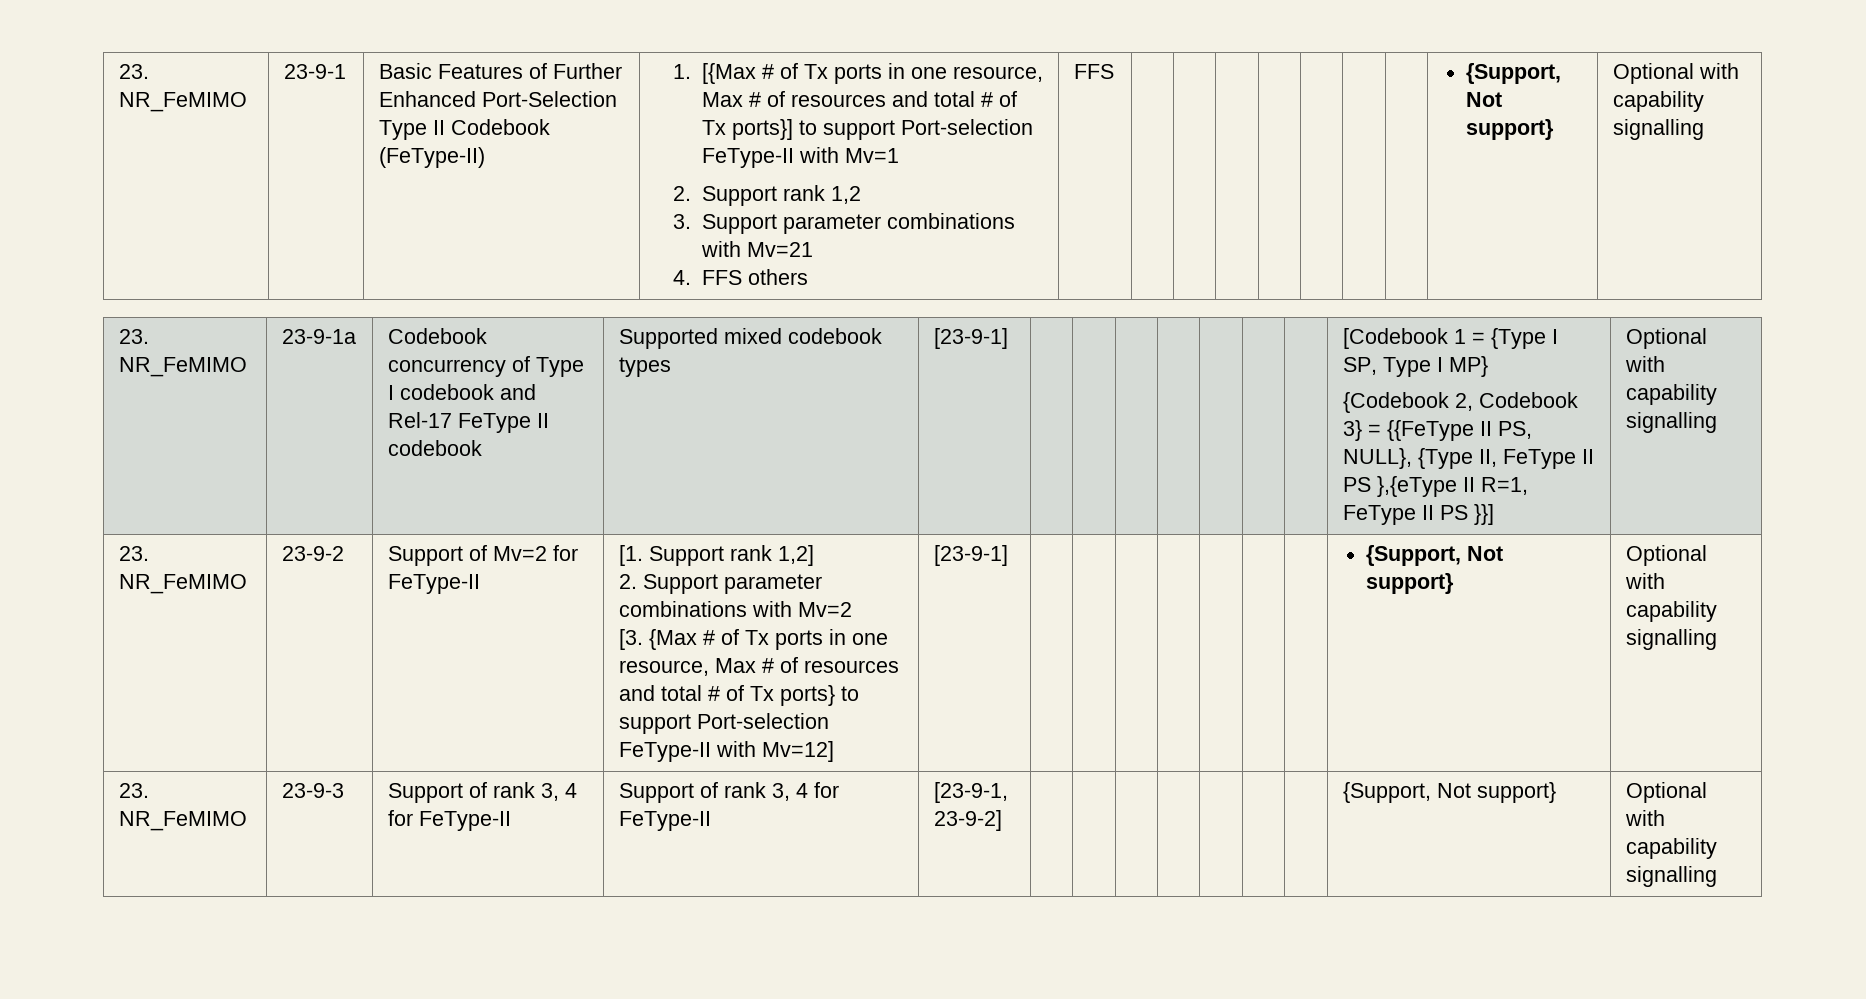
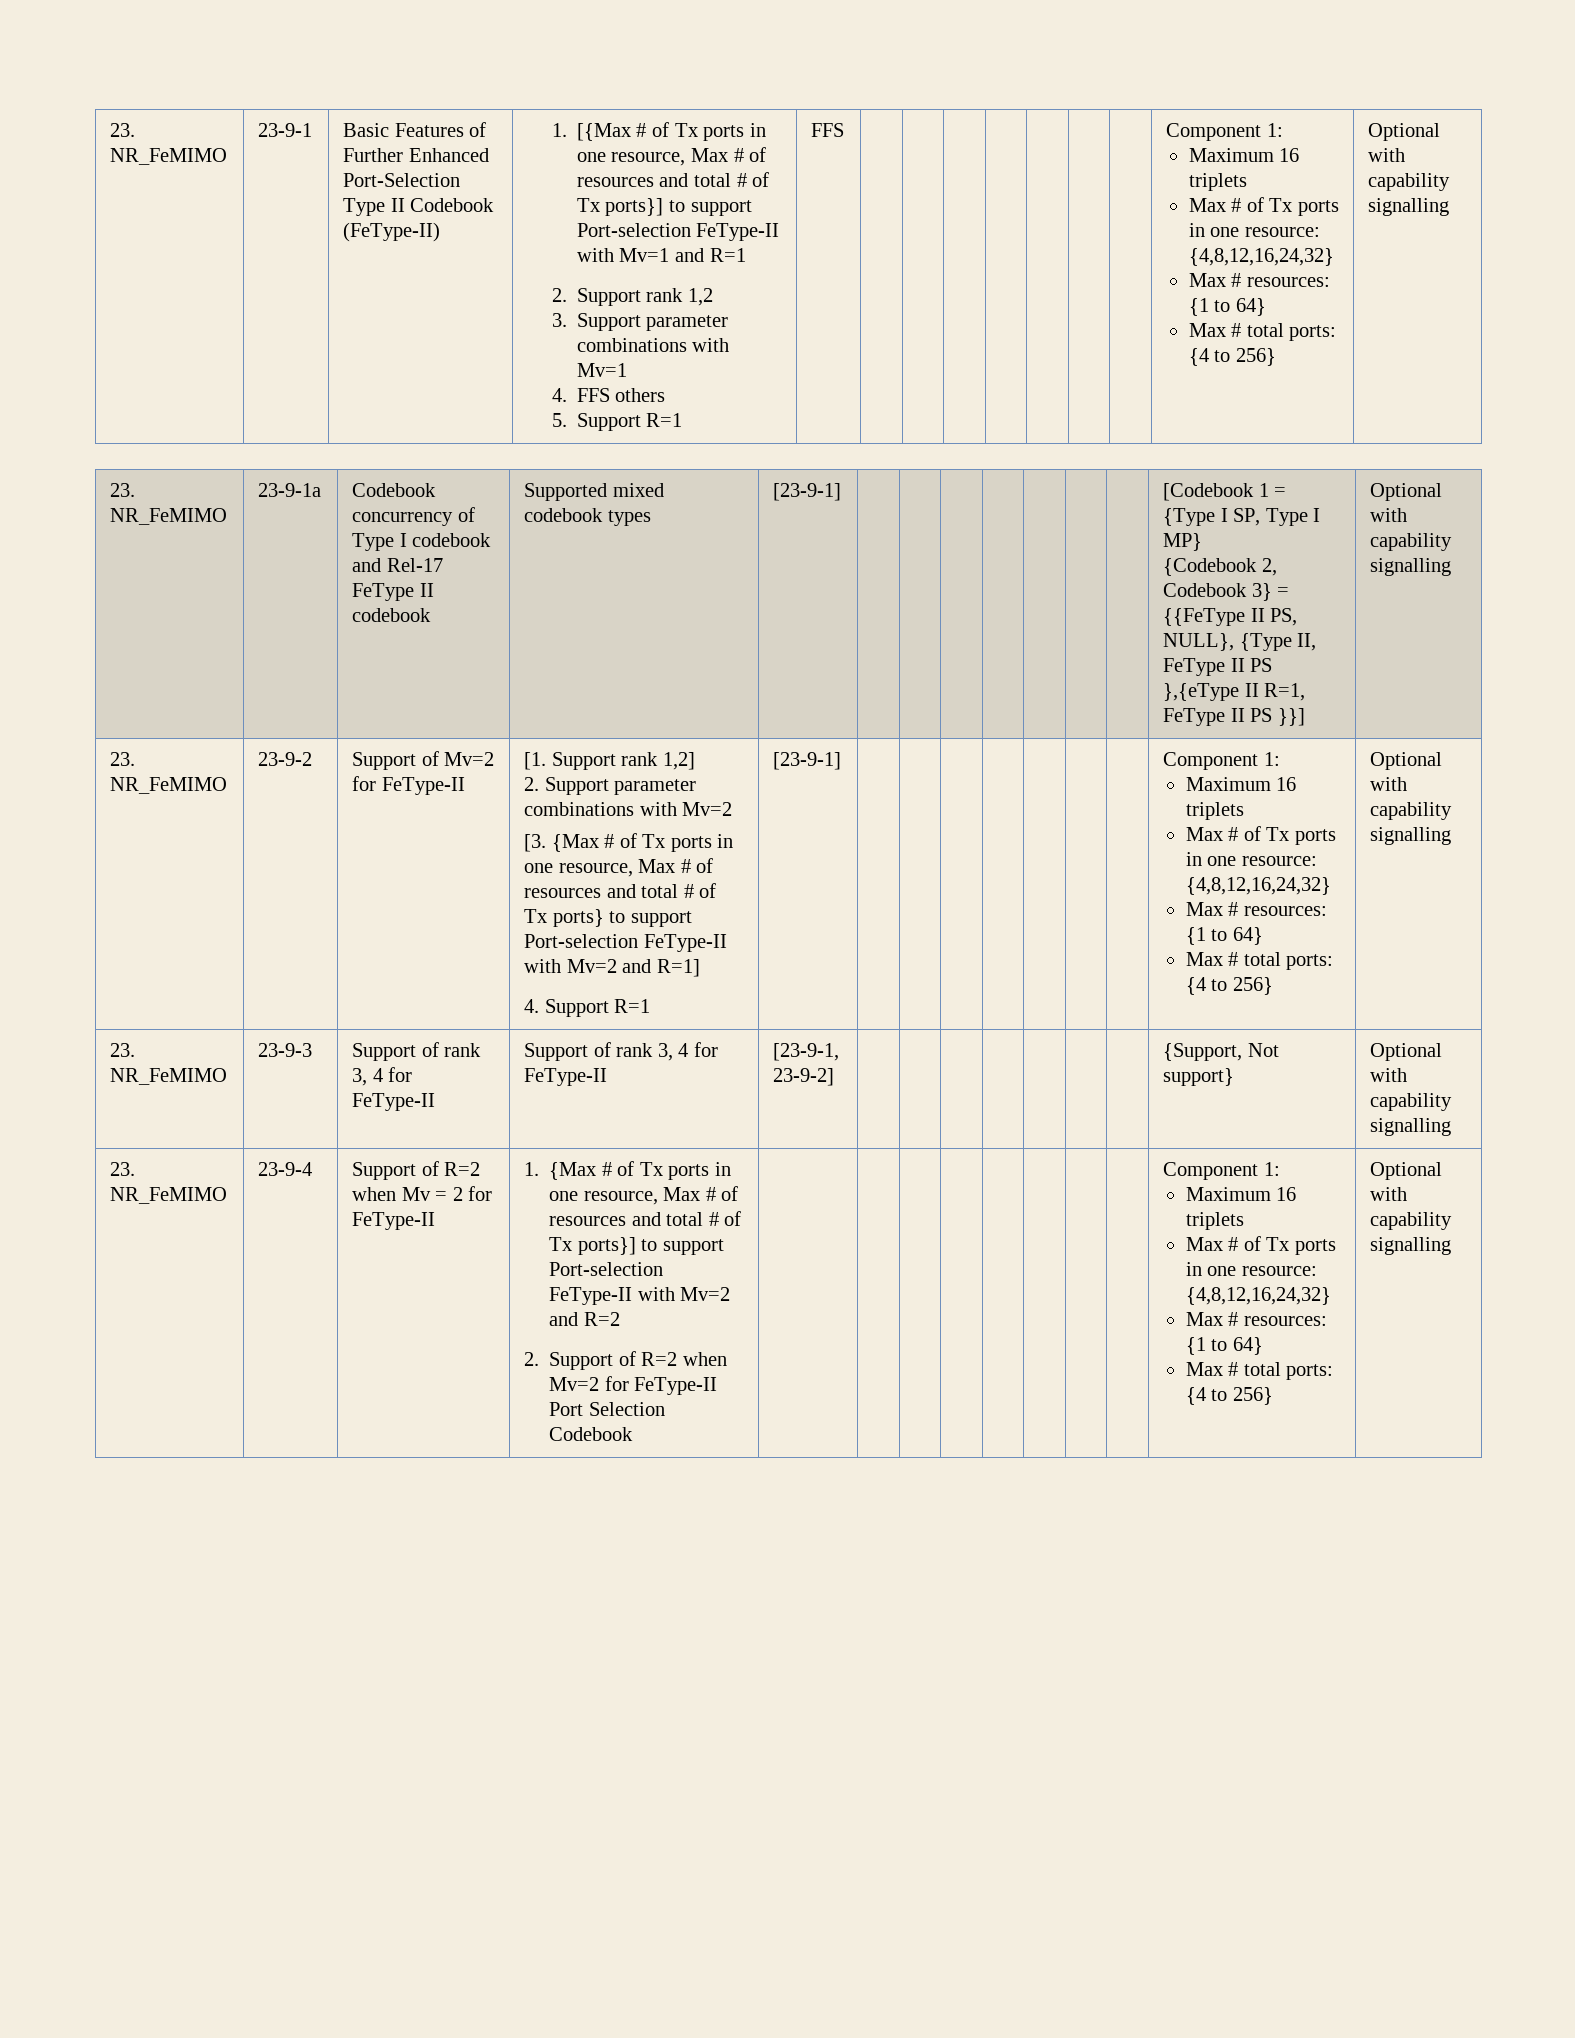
- 1. [{Max # of Tx ports in one resource, Max # of resources and total # of Tx ports}] to support Port-selection FeType-II with Mv=1
+ 1. [{Max # of Tx ports in one resource, Max # of resources and total # of Tx ports}] to support Port-selection FeType-II with Mv=1 and R=1
- 3. Support parameter combinations with Mv=21
+ 3. Support parameter combinations with Mv=1
- FFS | | | | | | | | {Support, Not support}
+ 5. Support R=1 | FFS | | | | | | | | Component 1:
+ Maximum 16 triplets
+ Max # of Tx ports in one resource: {4,8,12,16,24,32}
+ Max # resources: {1 to 64}
+ Max # total ports: {4 to 256}
- [3. {Max # of Tx ports in one resource, Max # of resources and total # of Tx ports} to support Port-selection FeType-II with Mv=12] | [23-9-1] | | | | | | | | {Support, Not support}
+ [3. {Max # of Tx ports in one resource, Max # of resources and total # of Tx ports} to support Port-selection FeType-II with Mv=2 and R=1]
+ 4. Support R=1 | [23-9-1] | | | | | | | | Component 1:
+ Maximum 16 triplets
+ Max # of Tx ports in one resource: {4,8,12,16,24,32}
+ Max # resources: {1 to 64}
+ Max # total ports: {4 to 256}
+ 23. NR_FeMIMO | 23-9-4 | Support of R=2 when Mv = 2 for FeType-II | 1. {Max # of Tx ports in one resource, Max # of resources and total # of Tx ports}] to support Port-selection FeType-II with Mv=2 and R=2
+ 2. Support of R=2 when Mv=2 for FeType-II Port Selection Codebook | | | | | | | | | Component 1:
+ Maximum 16 triplets
+ Max # of Tx ports in one resource: {4,8,12,16,24,32}
+ Max # resources: {1 to 64}
+ Max # total ports: {4 to 256} | Optional with capability signalling

